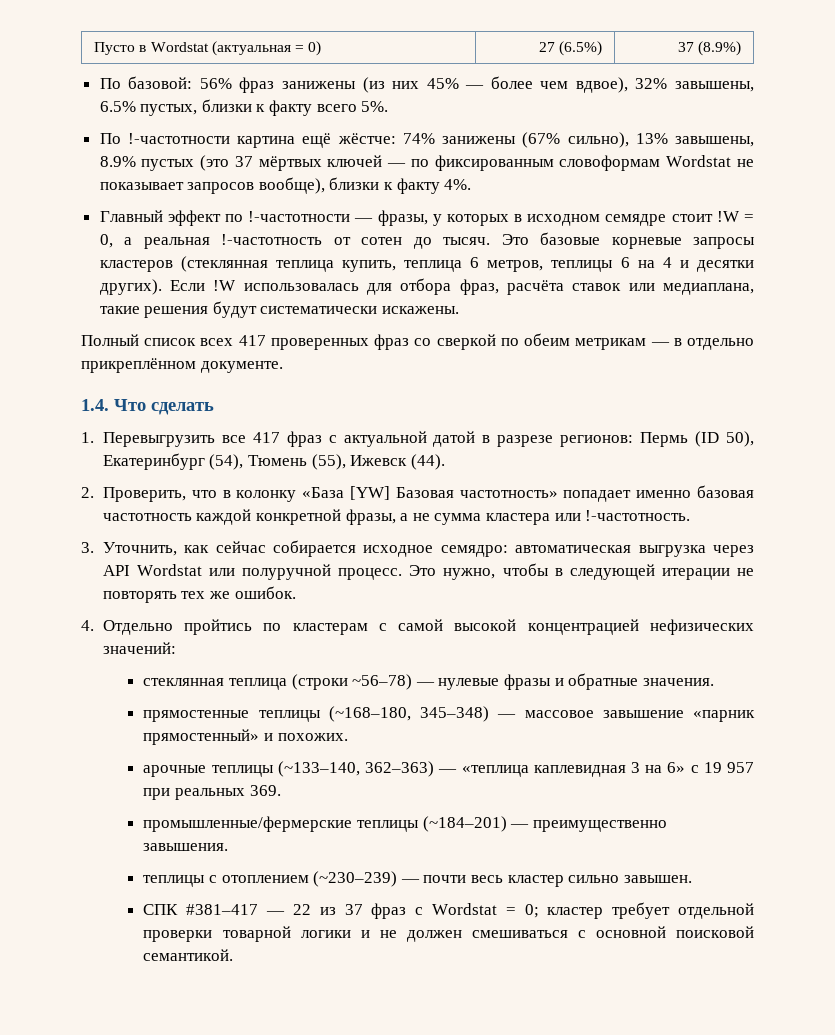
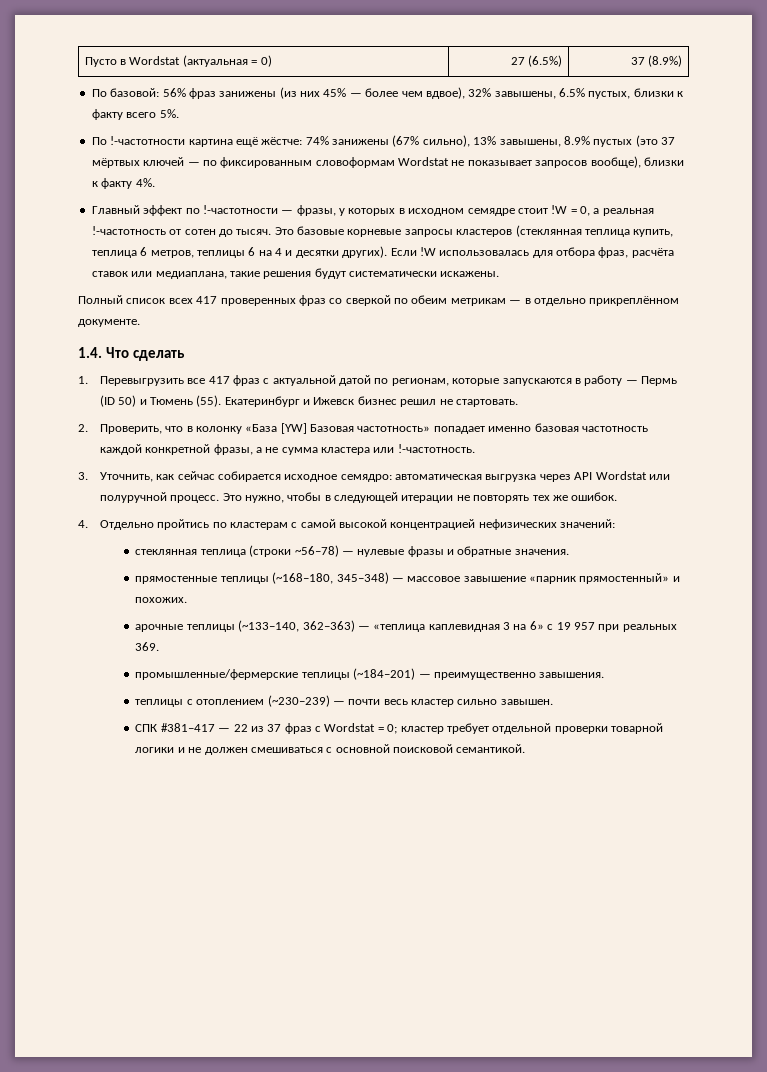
- 1. Перевыгрузить все 417 фраз с актуальной датой в разрезе регионов: Пермь (ID 50), Екатеринбург (54), Тюмень (55), Ижевск (44).
+ 1. Перевыгрузить все 417 фраз с актуальной датой по регионам, которые запускаются в работу — Пермь (ID 50) и Тюмень (55). Екатеринбург и Ижевск бизнес решил не стартовать.

